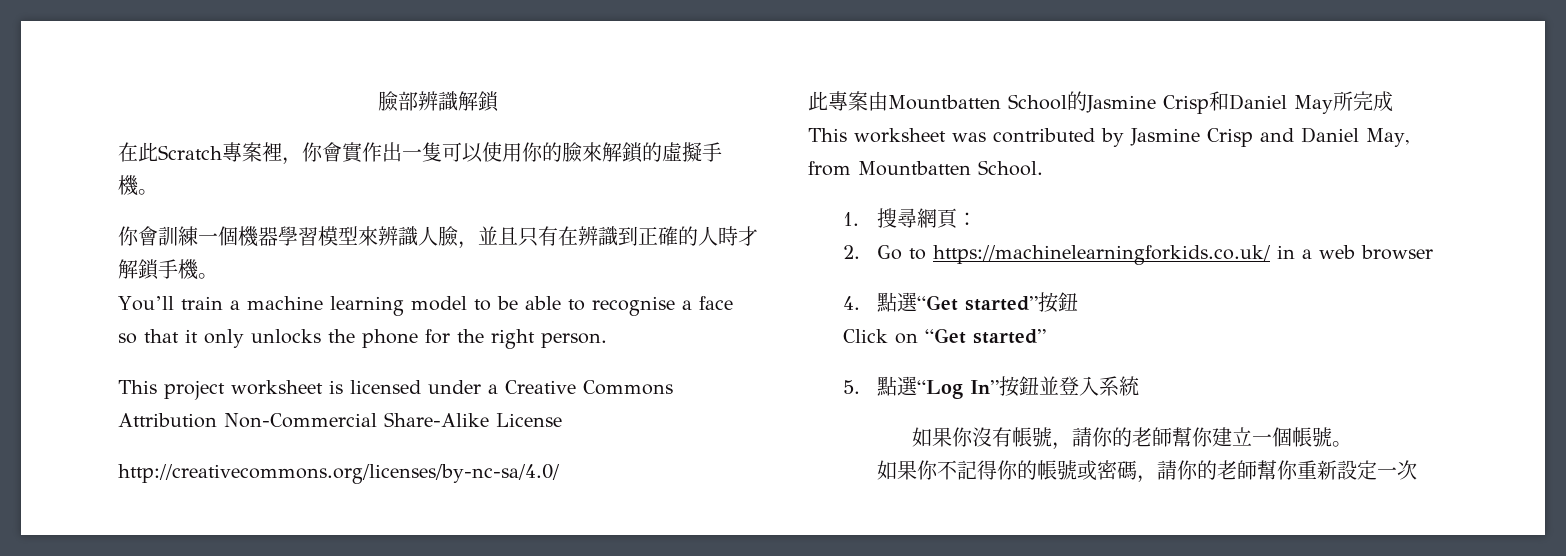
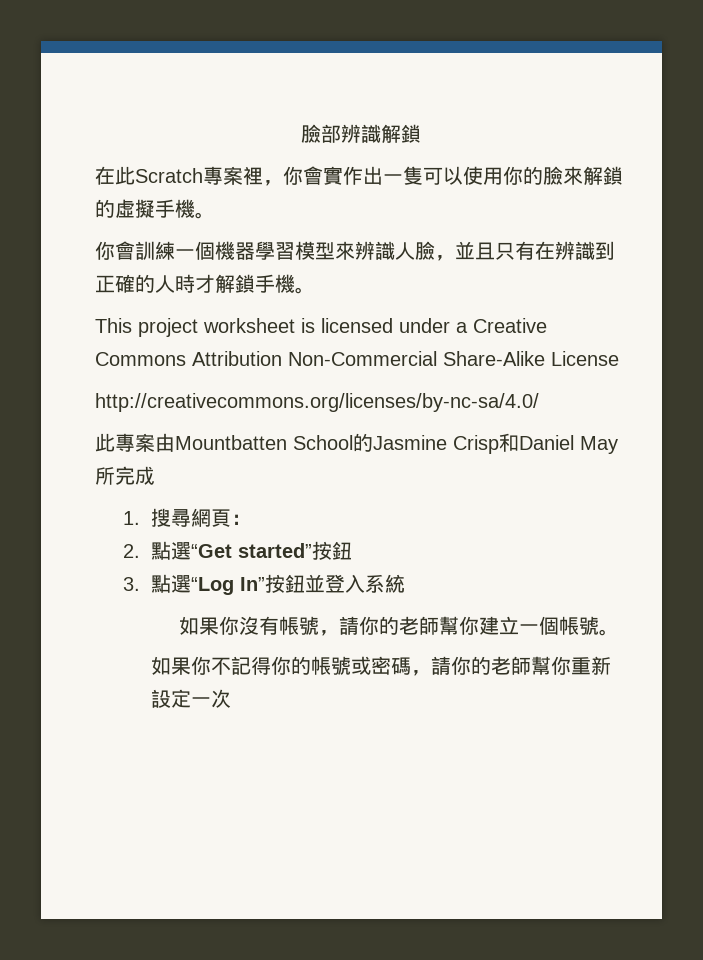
- You’ll train a machine learning model to be able to recognise a face so that it only unlocks the phone for the right person.
- This worksheet was contributed by Jasmine Crisp and Daniel May, from Mountbatten School.
- 2. Go to https://machinelearningforkids.co.uk/ in a web browser
- 4.點選“Get started”按鈕
+ 2.點選“Get started”按鈕
- Click on “Get started”
- 5.點選“Log In”按鈕並登入系統
+ 3.點選“Log In”按鈕並登入系統

